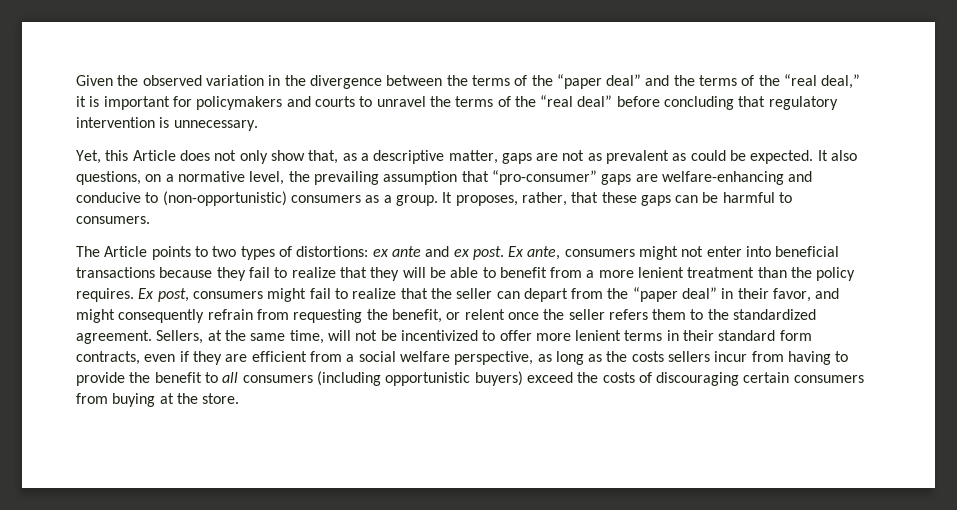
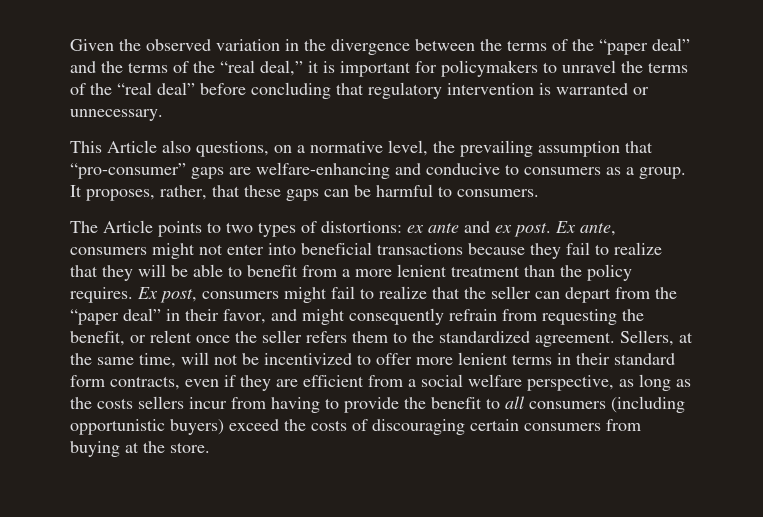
- Given the observed variation in the divergence between the terms of the “paper deal” and the terms of the “real deal,” it is important for policymakers and courts to unravel the terms of the “real deal” before concluding that regulatory intervention is unnecessary.
+ Given the observed variation in the divergence between the terms of the “paper deal” and the terms of the “real deal,” it is important for policymakers to unravel the terms of the “real deal” before concluding that regulatory intervention is warranted or unnecessary.
- Yet, this Article does not only show that, as a descriptive matter, gaps are not as prevalent as could be expected. It also questions, on a normative level, the prevailing assumption that “pro-consumer” gaps are welfare-enhancing and conducive to (non-opportunistic) consumers as a group.
+ This Article also questions, on a normative level, the prevailing assumption that “pro-consumer” gaps are welfare-enhancing and conducive to consumers as a group.

